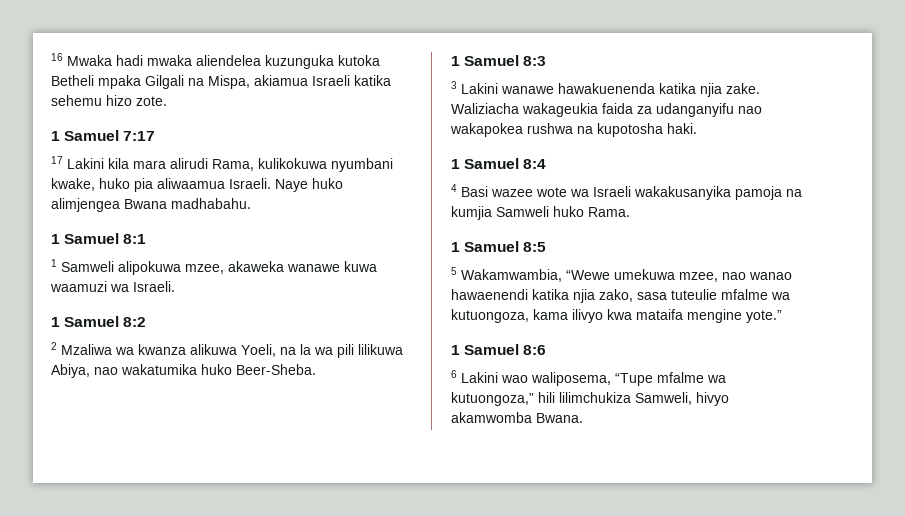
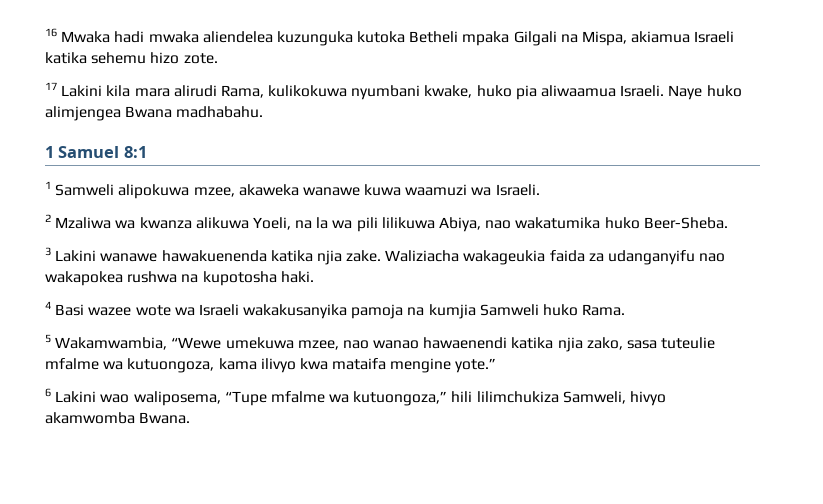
- 1 Samuel 7:17
- 1 Samuel 8:2
- 1 Samuel 8:3
- 1 Samuel 8:4
- 1 Samuel 8:5
- 1 Samuel 8:6

